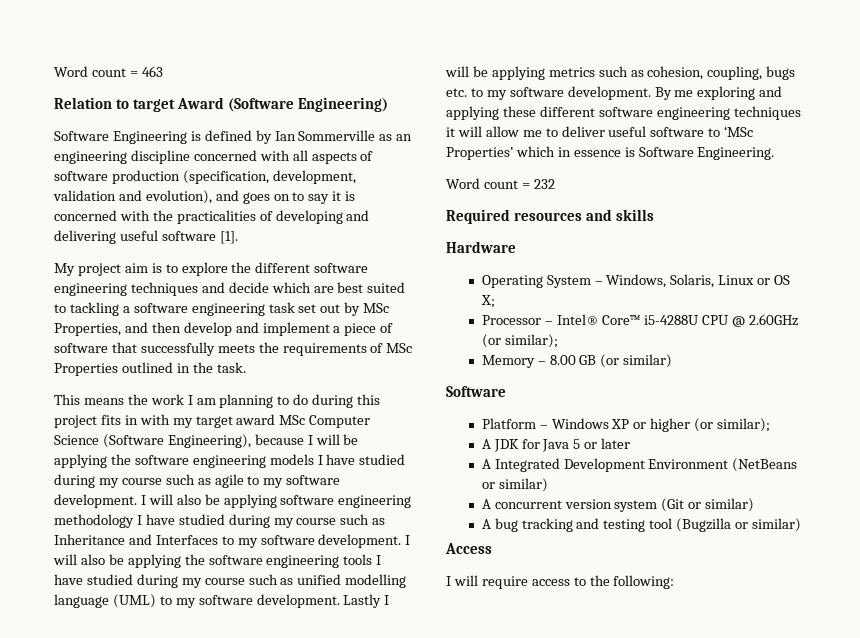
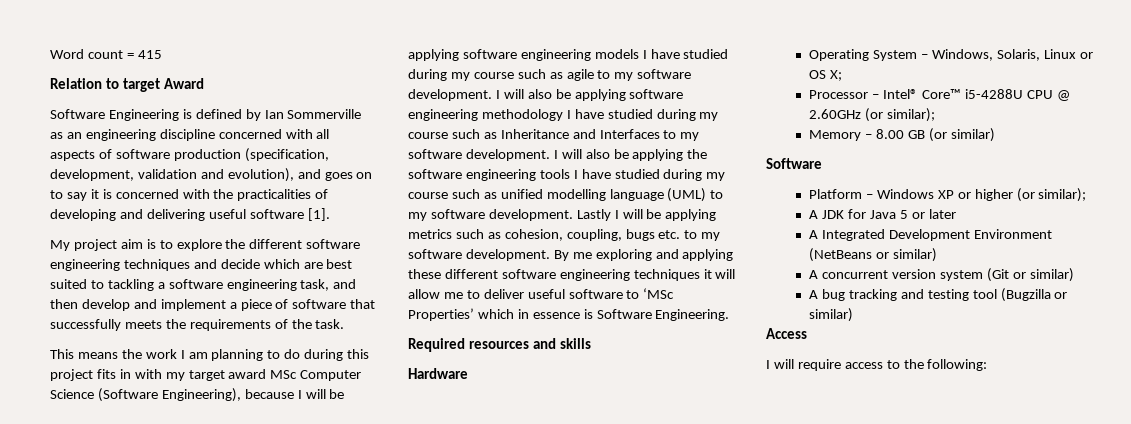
- Word count = 463
+ Word count = 415
- Relation to target Award (Software Engineering)
+ Relation to target Award
- My project aim is to explore the different software engineering techniques and decide which are best suited to tackling a software engineering task set out by MSc Properties, and then develop and implement a piece of software that successfully meets the requirements of MSc Properties outlined in the task.
+ My project aim is to explore the different software engineering techniques and decide which are best suited to tackling a software engineering task, and then develop and implement a piece of software that successfully meets the requirements of the task.
- This means the work I am planning to do during this project fits in with my target award MSc Computer Science (Software Engineering), because I will be applying the software engineering models I have studied during my course such as agile to my software development.
+ This means the work I am planning to do during this project fits in with my target award MSc Computer Science (Software Engineering), because I will be applying software engineering models I have studied during my course such as agile to my software development.
- Word count = 232

